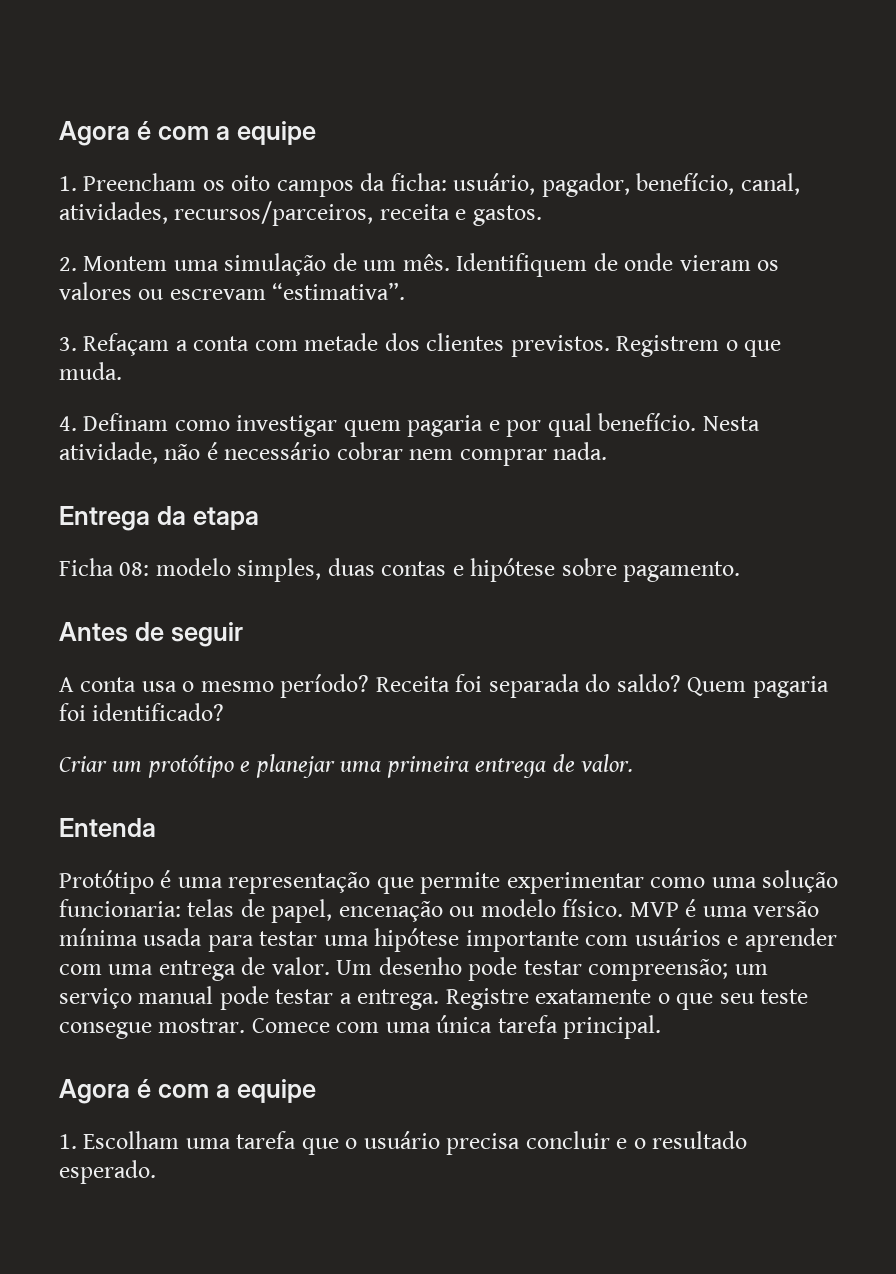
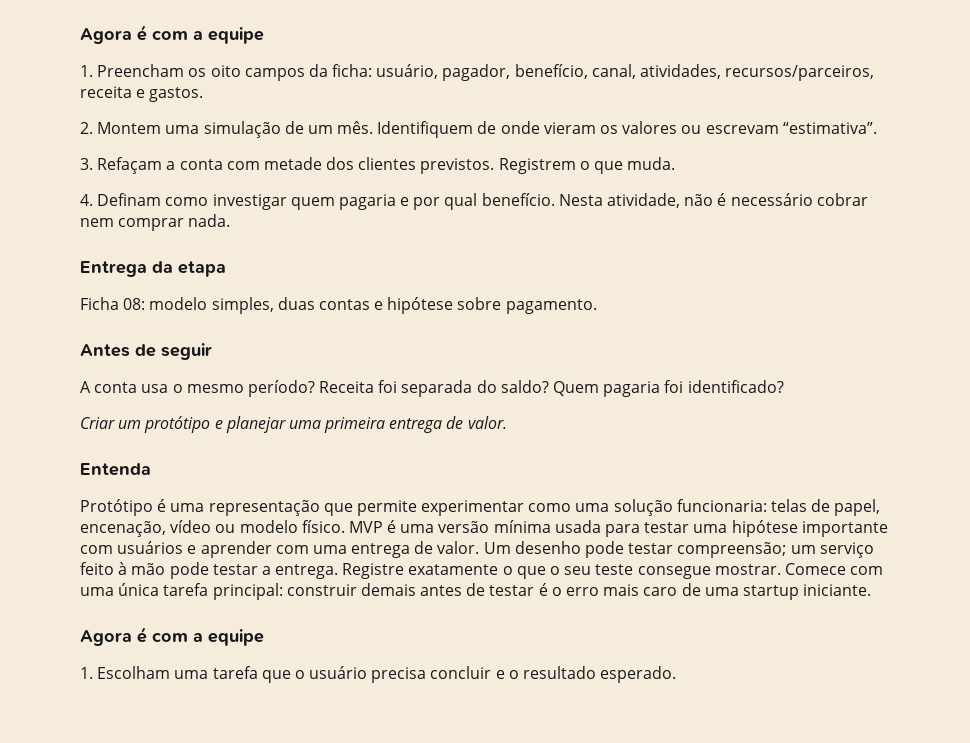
- Protótipo é uma representação que permite experimentar como uma solução funcionaria: telas de papel, encenação ou modelo físico.
+ Protótipo é uma representação que permite experimentar como uma solução funcionaria: telas de papel, encenação, vídeo ou modelo físico.
- Um desenho pode testar compreensão; um serviço manual pode testar a entrega.
+ Um desenho pode testar compreensão; um serviço feito à mão pode testar a entrega.
- Registre exatamente o que seu teste consegue mostrar.
+ Registre exatamente o que o seu teste consegue mostrar.
- Comece com uma única tarefa principal.
+ Comece com uma única tarefa principal: construir demais antes de testar é o erro mais caro de uma startup iniciante.

